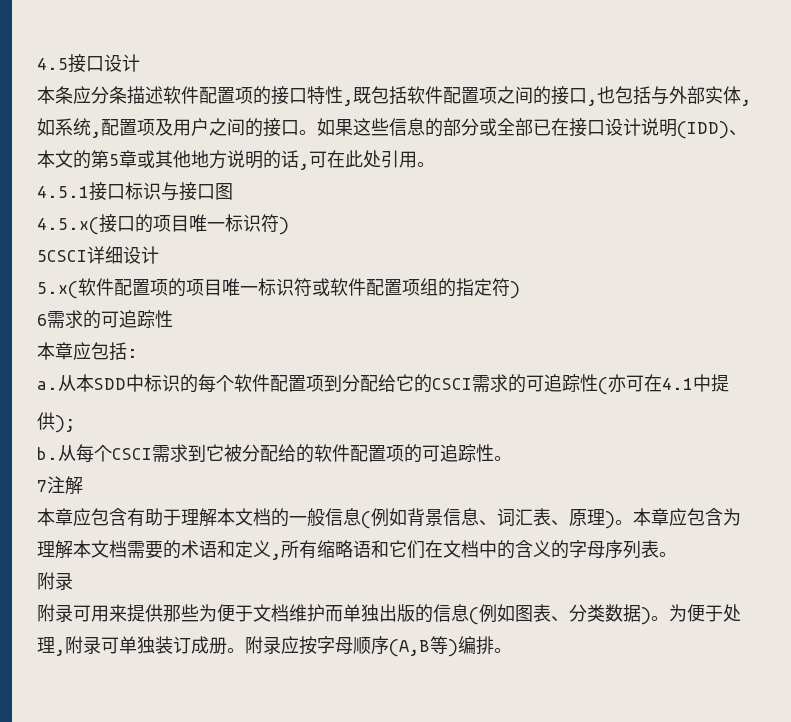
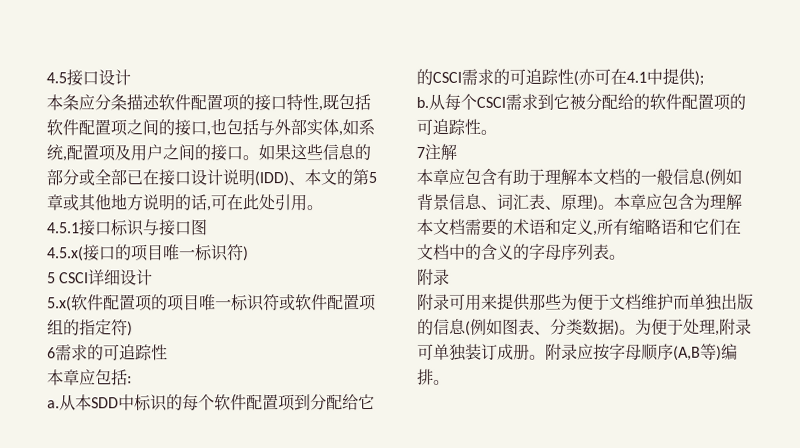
- 5CSCI详细设计
+ 5 CSCI详细设计
- 从本SDD中标识的每个软件配置项到分配给它的CSCI需求的可追踪性(亦可在4.1中提
- 供);
+ 从本SDD中标识的每个软件配置项到分配给它的CSCI需求的可追踪性(亦可在4.1中提供);

